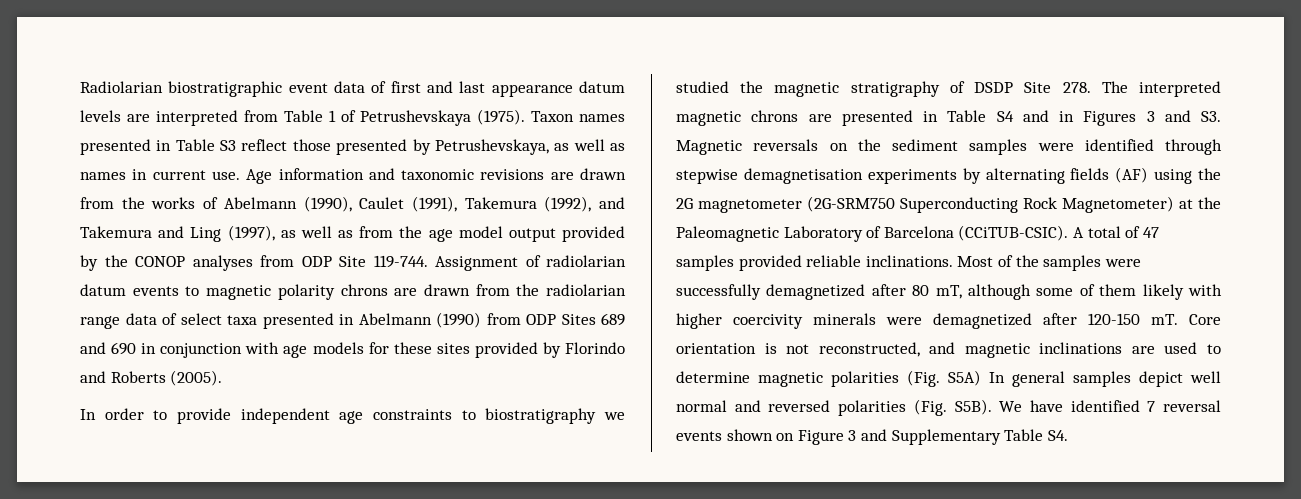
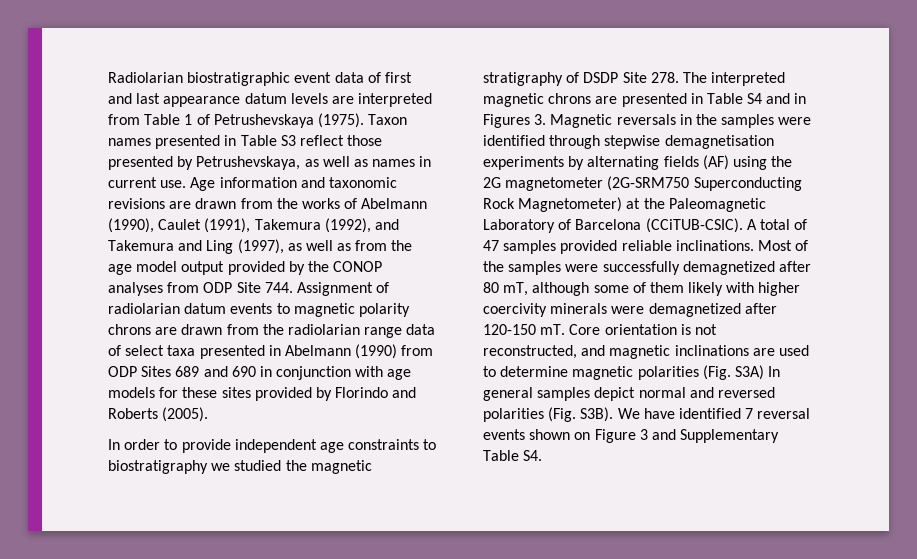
- Age information and taxonomic revisions are drawn from the works of Abelmann (1990), Caulet (1991), Takemura (1992), and Takemura and Ling (1997), as well as from the age model output provided by the CONOP analyses from ODP Site 119-744. Assignment of radiolarian datum events to magnetic polarity chrons are drawn from the radiolarian range data of select taxa presented in Abelmann (1990) from ODP Sites 689 and 690 in conjunction with age models for these sites provided by Florindo and Roberts (2005).
+ Age information and taxonomic revisions are drawn from the works of Abelmann (1990), Caulet (1991), Takemura (1992), and Takemura and Ling (1997), as well as from the age model output provided by the CONOP analyses from ODP Site 744. Assignment of radiolarian datum events to magnetic polarity chrons are drawn from the radiolarian range data of select taxa presented in Abelmann (1990) from ODP Sites 689 and 690 in conjunction with age models for these sites provided by Florindo and Roberts (2005).
- In order to provide independent age constraints to biostratigraphy we studied the magnetic stratigraphy of DSDP Site 278. The interpreted magnetic chrons are presented in Table S4 and in Figures 3 and S3. Magnetic reversals on the sediment samples were identified through stepwise demagnetisation experiments by alternating fields (AF) using the 2G magnetometer (2G-SRM750 Superconducting Rock Magnetometer) at the Paleomagnetic Laboratory of Barcelona (CCiTUB-CSIC).
+ In order to provide independent age constraints to biostratigraphy we studied the magnetic stratigraphy of DSDP Site 278. The interpreted magnetic chrons are presented in Table S4 and in Figures 3. Magnetic reversals in the samples were identified through stepwise demagnetisation experiments by alternating fields (AF) using the 2G magnetometer (2G-SRM750 Superconducting Rock Magnetometer) at the Paleomagnetic Laboratory of Barcelona (CCiTUB-CSIC).
- Core orientation is not reconstructed, and magnetic inclinations are used to determine magnetic polarities (Fig. S5A) In general samples depict well normal and reversed polarities (Fig. S5B).
+ Core orientation is not reconstructed, and magnetic inclinations are used to determine magnetic polarities (Fig. S3A) In general samples depict normal and reversed polarities (Fig. S3B).

